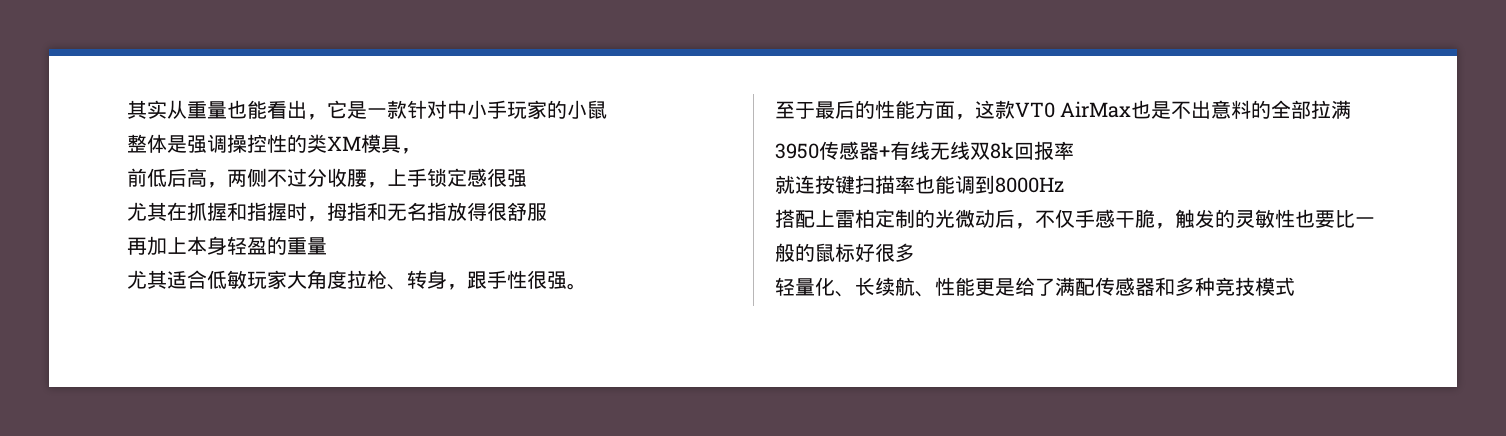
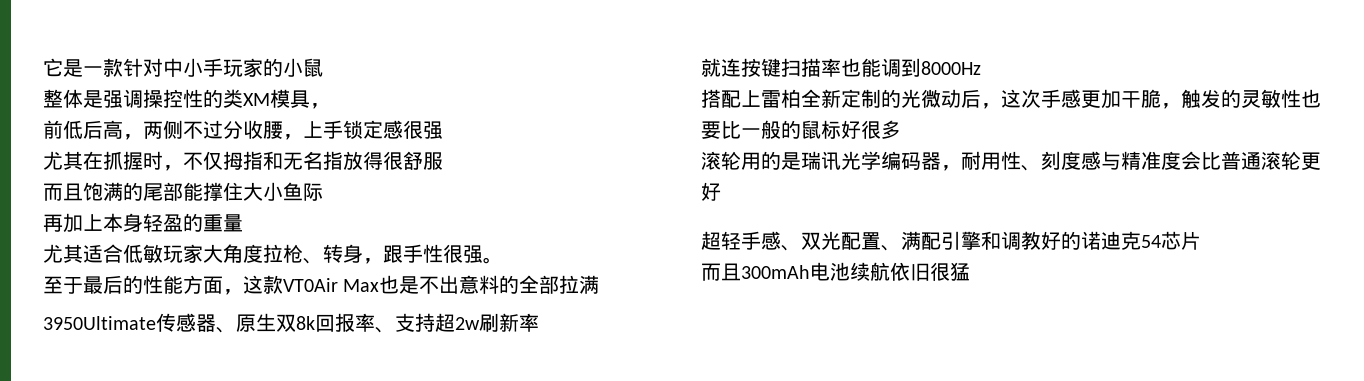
- 其实从重量也能看出，它是一款针对中小手玩家的小鼠
+ 它是一款针对中小手玩家的小鼠
- 尤其在抓握和指握时，拇指和无名指放得很舒服
+ 尤其在抓握时，不仅拇指和无名指放得很舒服
+ 而且饱满的尾部能撑住大小鱼际
- 至于最后的性能方面，这款VT0 AirMax也是不出意料的全部拉满
+ 至于最后的性能方面，这款VT0Air Max也是不出意料的全部拉满
- 3950传感器+有线无线双8k回报率
+ 3950Ultimate传感器、原生双8k回报率、支持超2w刷新率
- 搭配上雷柏定制的光微动后，不仅手感干脆，触发的灵敏性也要比一般的鼠标好很多
+ 搭配上雷柏全新定制的光微动后，这次手感更加干脆，触发的灵敏性也要比一般的鼠标好很多
- 轻量化、长续航、性能更是给了满配传感器和多种竞技模式
+ 滚轮用的是瑞讯光学编码器，耐用性、刻度感与精准度会比普通滚轮更好
+ 超轻手感、双光配置、满配引擎和调教好的诺迪克54芯片
+ 而且300mAh电池续航依旧很猛

